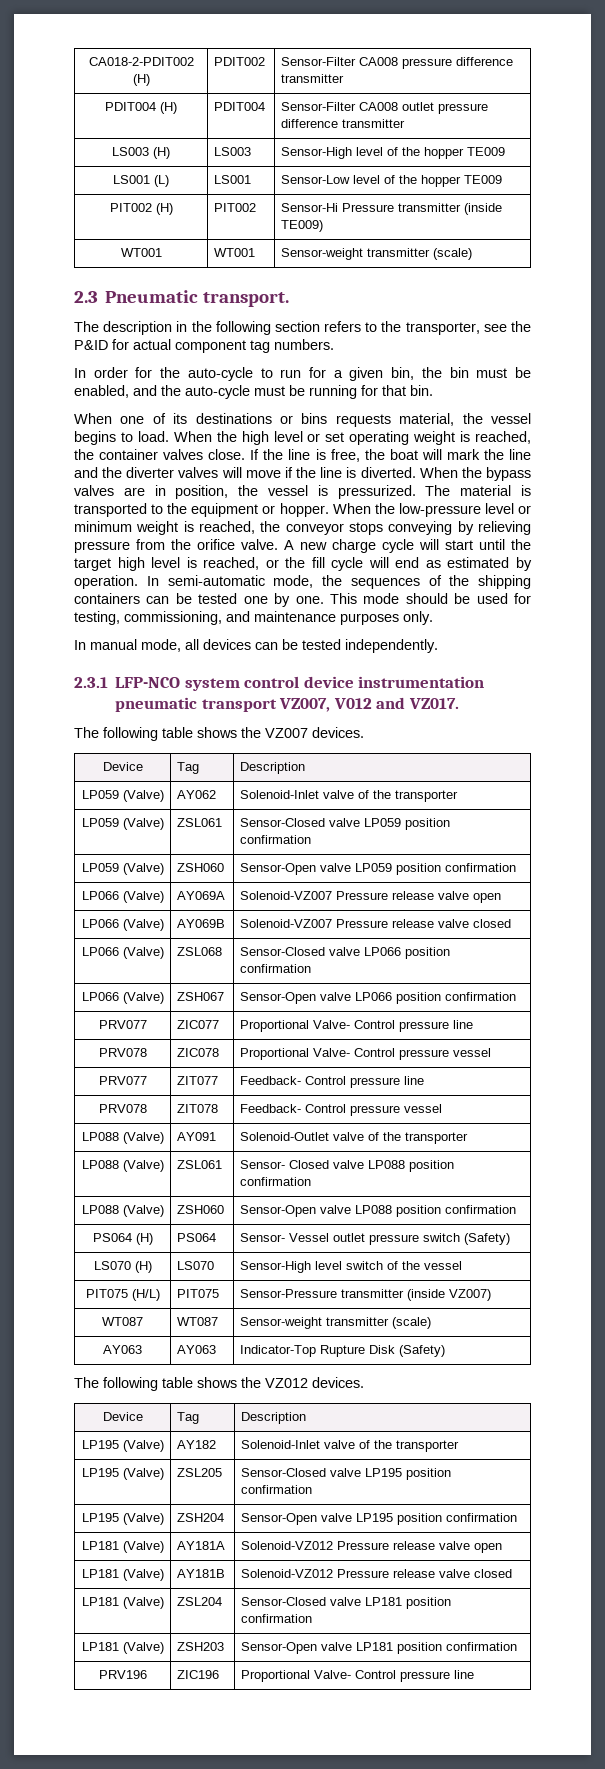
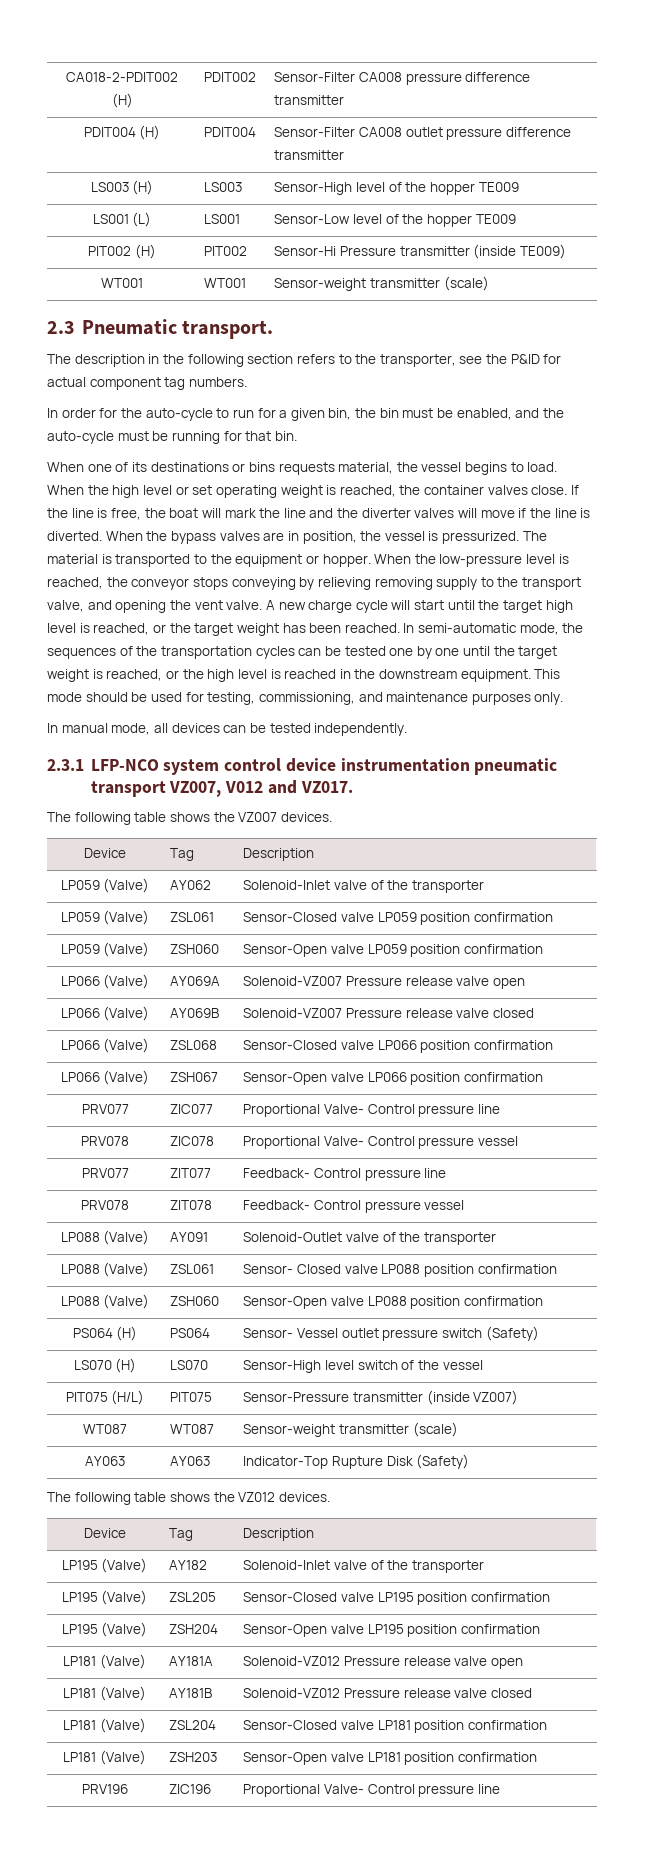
- When the low-pressure level or minimum weight is reached, the conveyor stops conveying by relieving pressure from the orifice valve.
+ When the low-pressure level is reached, the conveyor stops conveying by relieving removing supply to the transport valve, and opening the vent valve.
- A new charge cycle will start until the target high level is reached, or the fill cycle will end as estimated by operation.
+ A new charge cycle will start until the target high level is reached, or the target weight has been reached.
- In semi-automatic mode, the sequences of the shipping containers can be tested one by one.
+ In semi-automatic mode, the sequences of the transportation cycles can be tested one by one until the target weight is reached, or the high level is reached in the downstream equipment.

